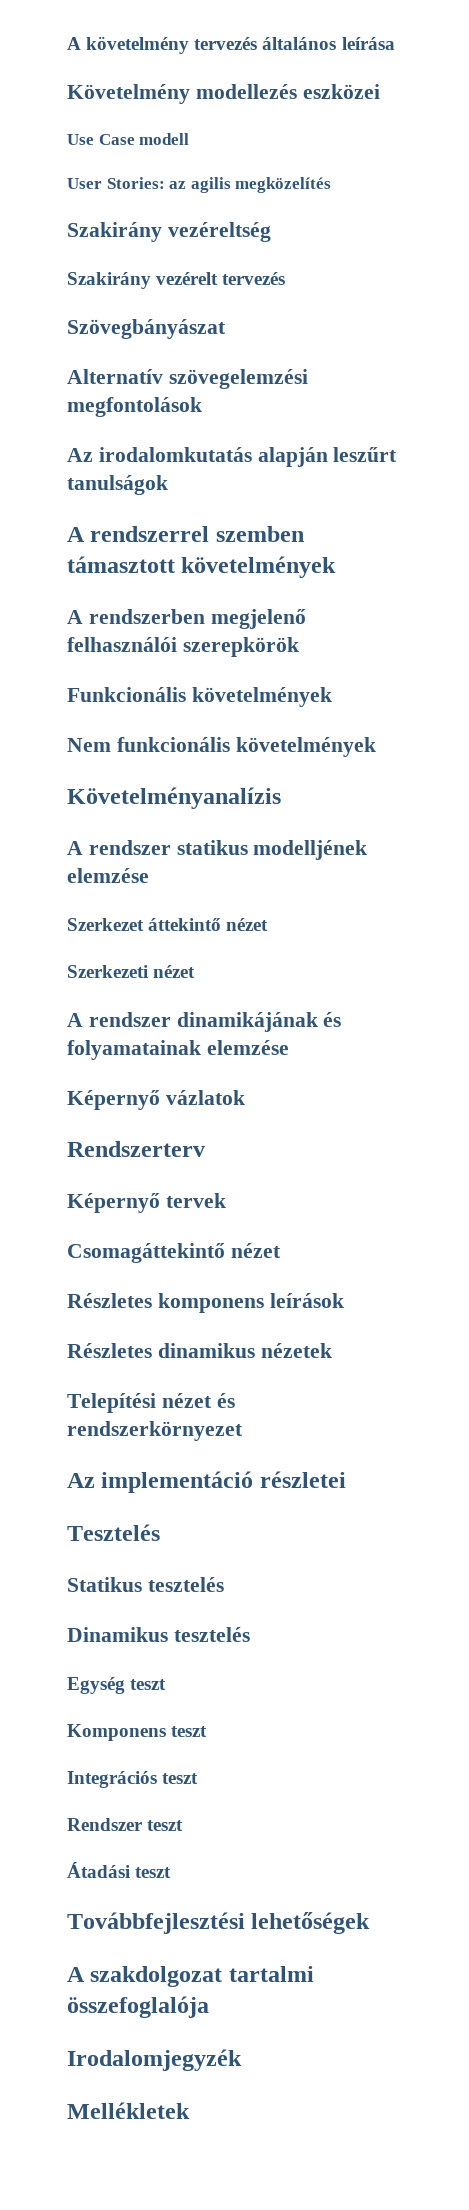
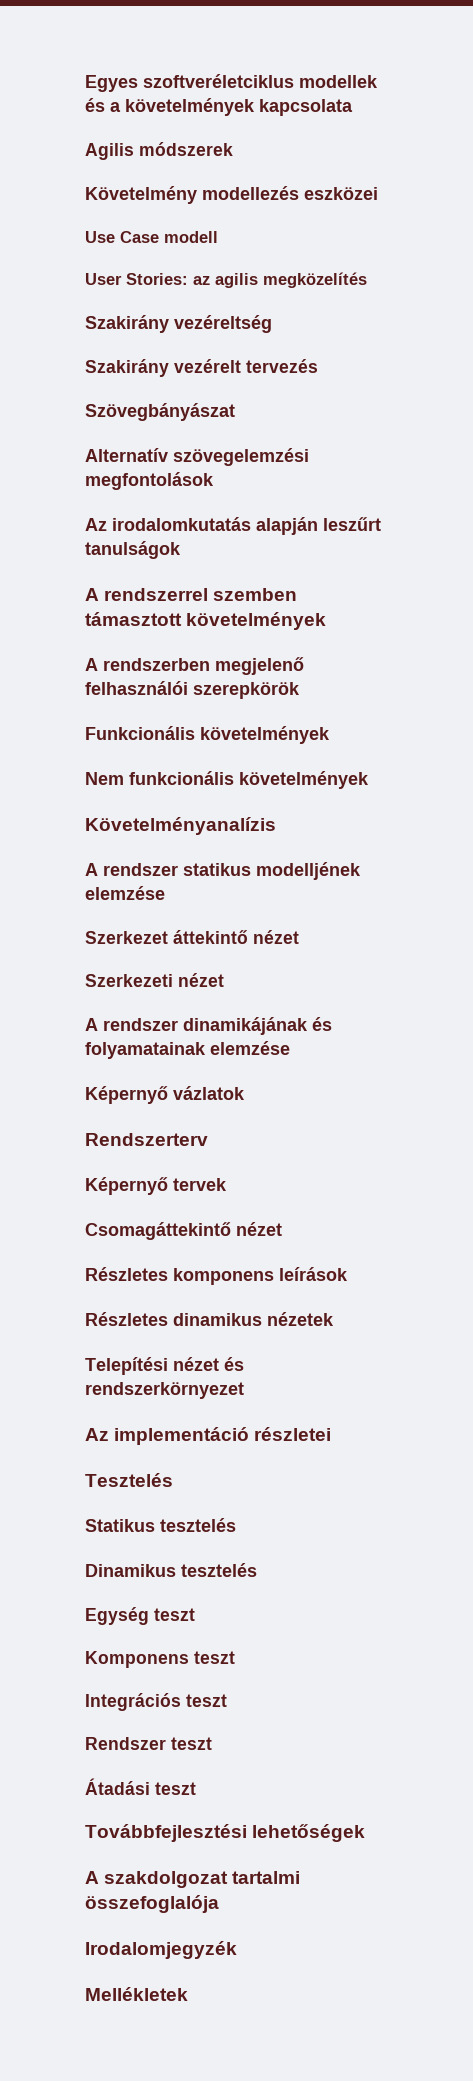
- A követelmény tervezés általános leírása
+ Egyes szoftveréletciklus modellek és a követelmények kapcsolata
+ Agilis módszerek

